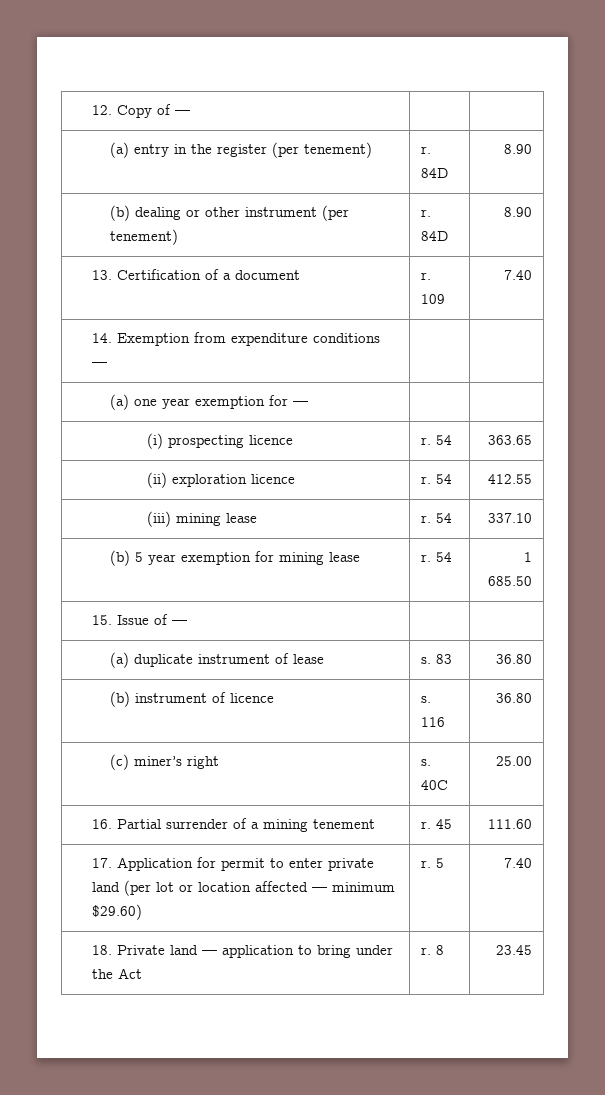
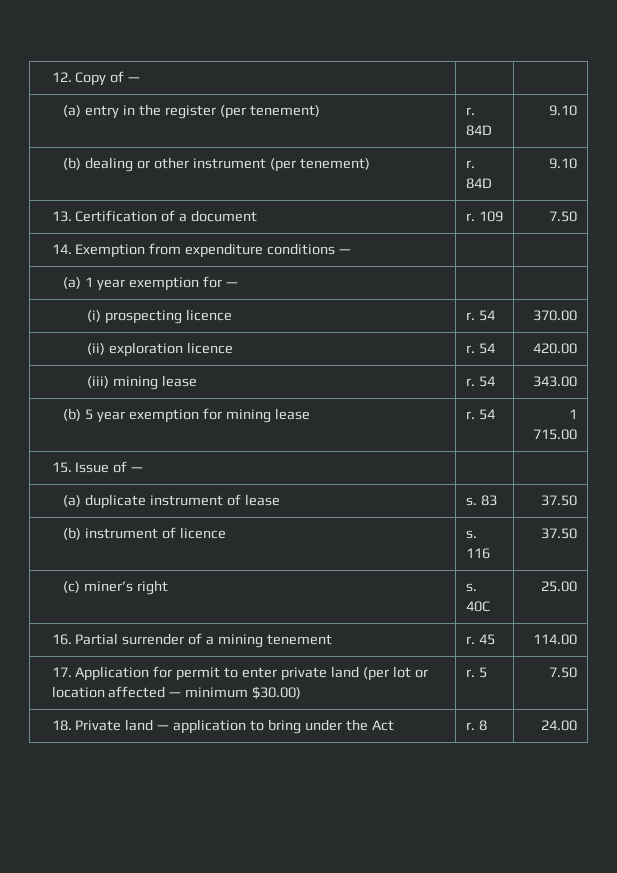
- (a) entry in the register (per tenement) | r. 84D | 8.90
+ (a) entry in the register (per tenement) | r. 84D | 9.10
- (b) dealing or other instrument (per tenement) | r. 84D | 8.90
+ (b) dealing or other instrument (per tenement) | r. 84D | 9.10
- 13. Certification of a document | r. 109 | 7.40
+ 13. Certification of a document | r. 109 | 7.50
- (a) one year exemption for — | |
+ (a) 1 year exemption for — | |
- (i) prospecting licence | r. 54 | 363.65
+ (i) prospecting licence | r. 54 | 370.00
- (ii) exploration licence | r. 54 | 412.55
+ (ii) exploration licence | r. 54 | 420.00
- (iii) mining lease | r. 54 | 337.10
+ (iii) mining lease | r. 54 | 343.00
- (b) 5 year exemption for mining lease | r. 54 | 1 685.50
+ (b) 5 year exemption for mining lease | r. 54 | 1 715.00
- (a) duplicate instrument of lease | s. 83 | 36.80
+ (a) duplicate instrument of lease | s. 83 | 37.50
- (b) instrument of licence | s. 116 | 36.80
+ (b) instrument of licence | s. 116 | 37.50
- 16. Partial surrender of a mining tenement | r. 45 | 111.60
+ 16. Partial surrender of a mining tenement | r. 45 | 114.00
- 17. Application for permit to enter private land (per lot or location affected — minimum $29.60) | r. 5 | 7.40
+ 17. Application for permit to enter private land (per lot or location affected — minimum $30.00) | r. 5 | 7.50
- 18. Private land — application to bring under the Act | r. 8 | 23.45
+ 18. Private land — application to bring under the Act | r. 8 | 24.00

